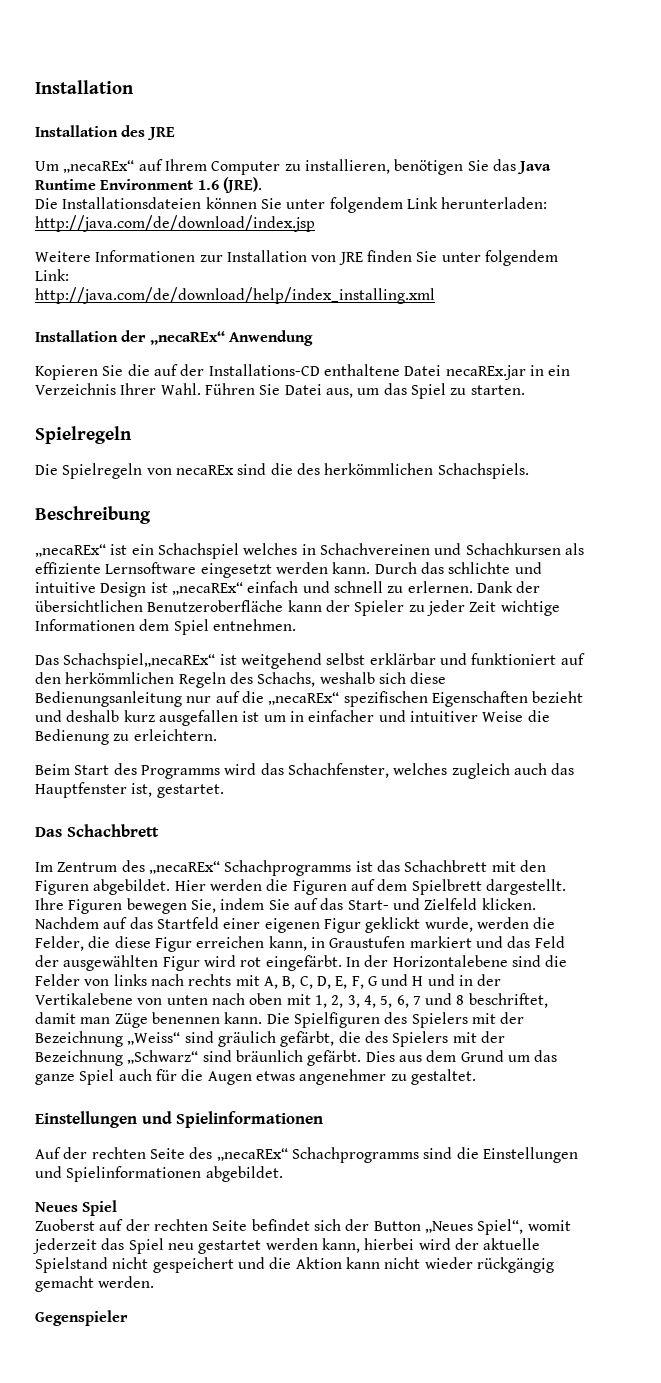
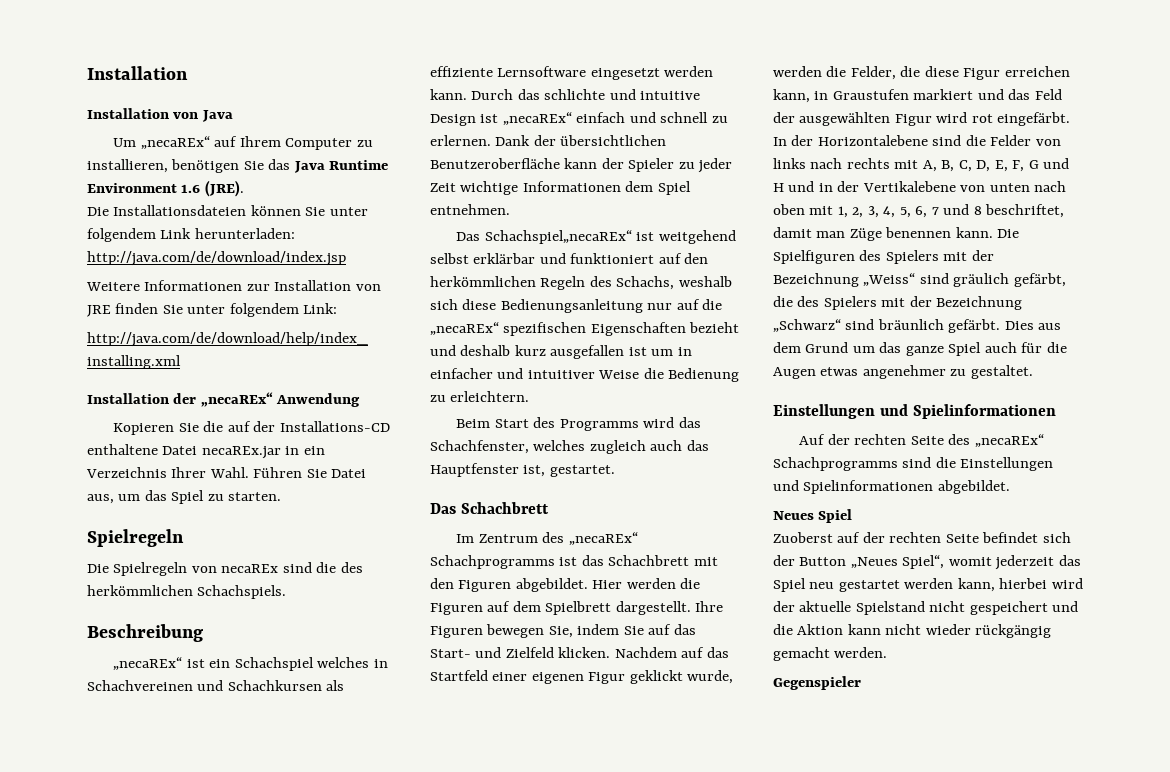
- Installation des JRE
+ Installation von Java

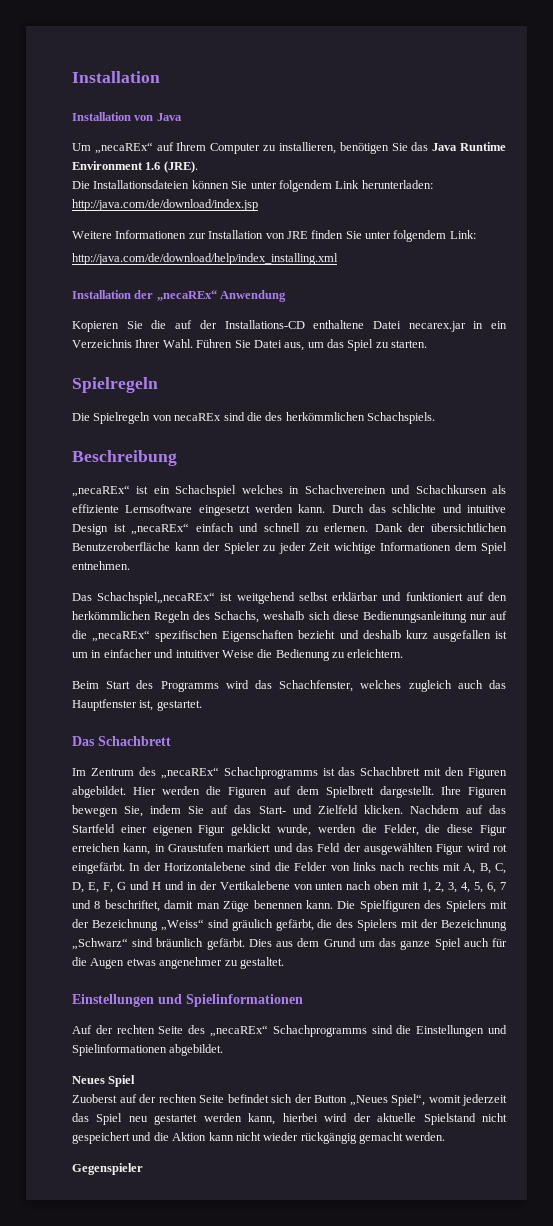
- Kopieren Sie die auf der Installations-CD enthaltene Datei necaREx.jar in ein Verzeichnis Ihrer Wahl.
+ Kopieren Sie die auf der Installations-CD enthaltene Datei necarex.jar in ein Verzeichnis Ihrer Wahl.

